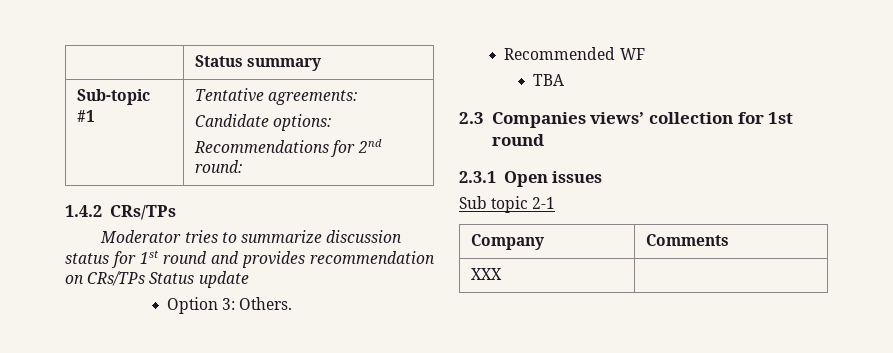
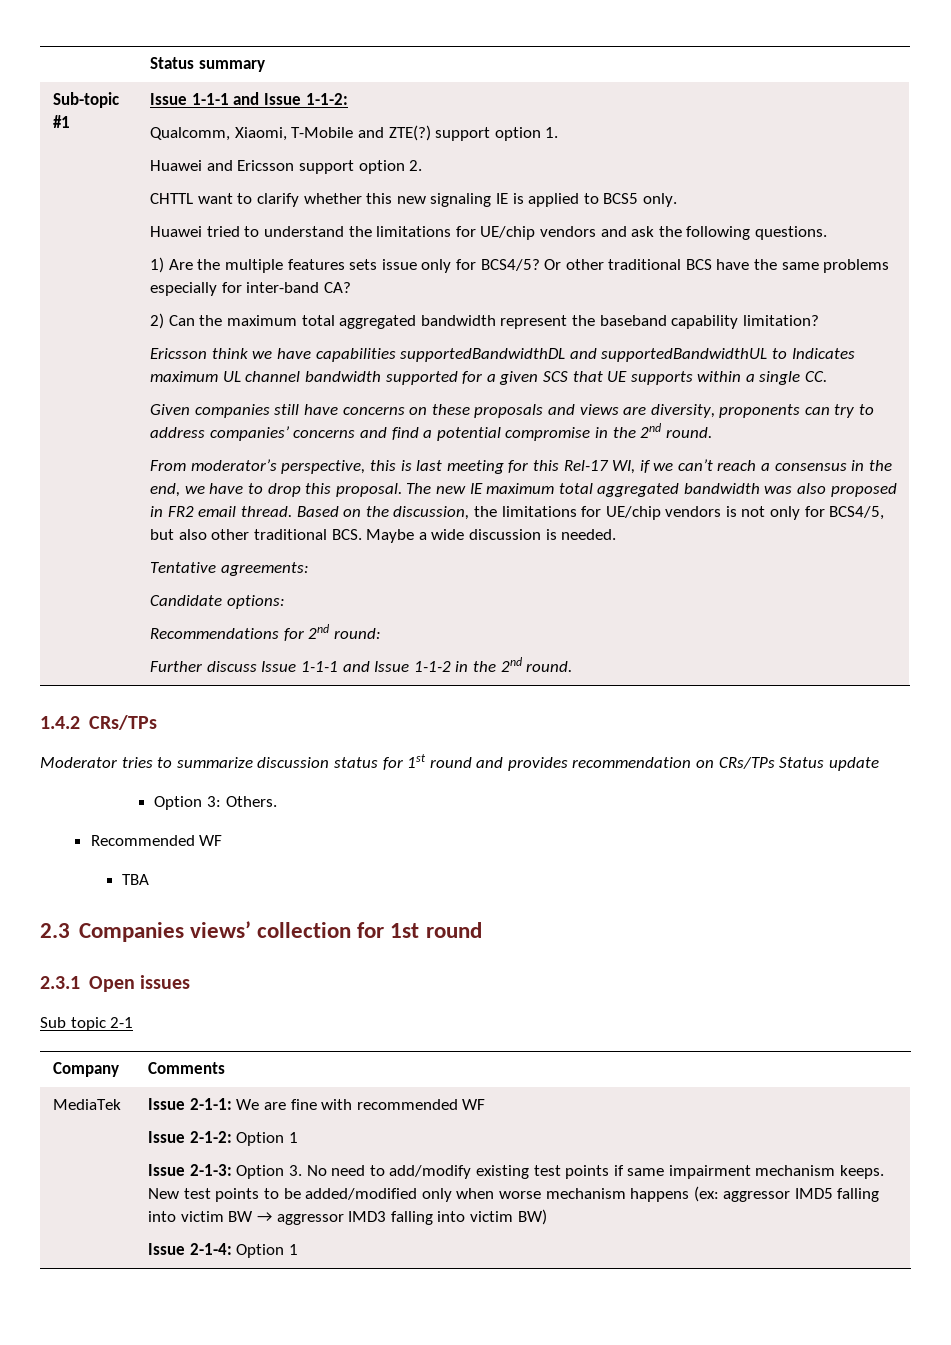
+ Issue 1-1-1 and Issue 1-1-2:
+ Qualcomm, Xiaomi, T-Mobile and ZTE(?) support option 1.
+ Huawei and Ericsson support option 2.
+ CHTTL want to clarify whether this new signaling IE is applied to BCS5 only.
+ Huawei tried to understand the limitations for UE/chip vendors and ask the following questions.
+ 1) Are the multiple features sets issue only for BCS4/5? Or other traditional BCS have the same problems especially for inter-band CA?
+ 2) Can the maximum total aggregated bandwidth represent the baseband capability limitation?
+ Ericsson think we have capabilities supportedBandwidthDL and supportedBandwidthUL to Indicates maximum UL channel bandwidth supported for a given SCS that UE supports within a single CC.
+ Given companies still have concerns on these proposals and views are diversity, proponents can try to address companies’ concerns and find a potential compromise in the 2nd round.
+ From moderator’s perspective, this is last meeting for this Rel-17 WI, if we can’t reach a consensus in the end, we have to drop this proposal. The new IE maximum total aggregated bandwidth was also proposed in FR2 email thread. Based on the discussion, the limitations for UE/chip vendors is not only for BCS4/5, but also other traditional BCS. Maybe a wide discussion is needed.
+ Further discuss Issue 1-1-1 and Issue 1-1-2 in the 2nd round.
- XXX
+ MediaTek | Issue 2-1-1: We are fine with recommended WF
+ Issue 2-1-2: Option 1
+ Issue 2-1-3: Option 3. No need to add/modify existing test points if same impairment mechanism keeps. New test points to be added/modified only when worse mechanism happens (ex: aggressor IMD5 falling into victim BW → aggressor IMD3 falling into victim BW)
+ Issue 2-1-4: Option 1

